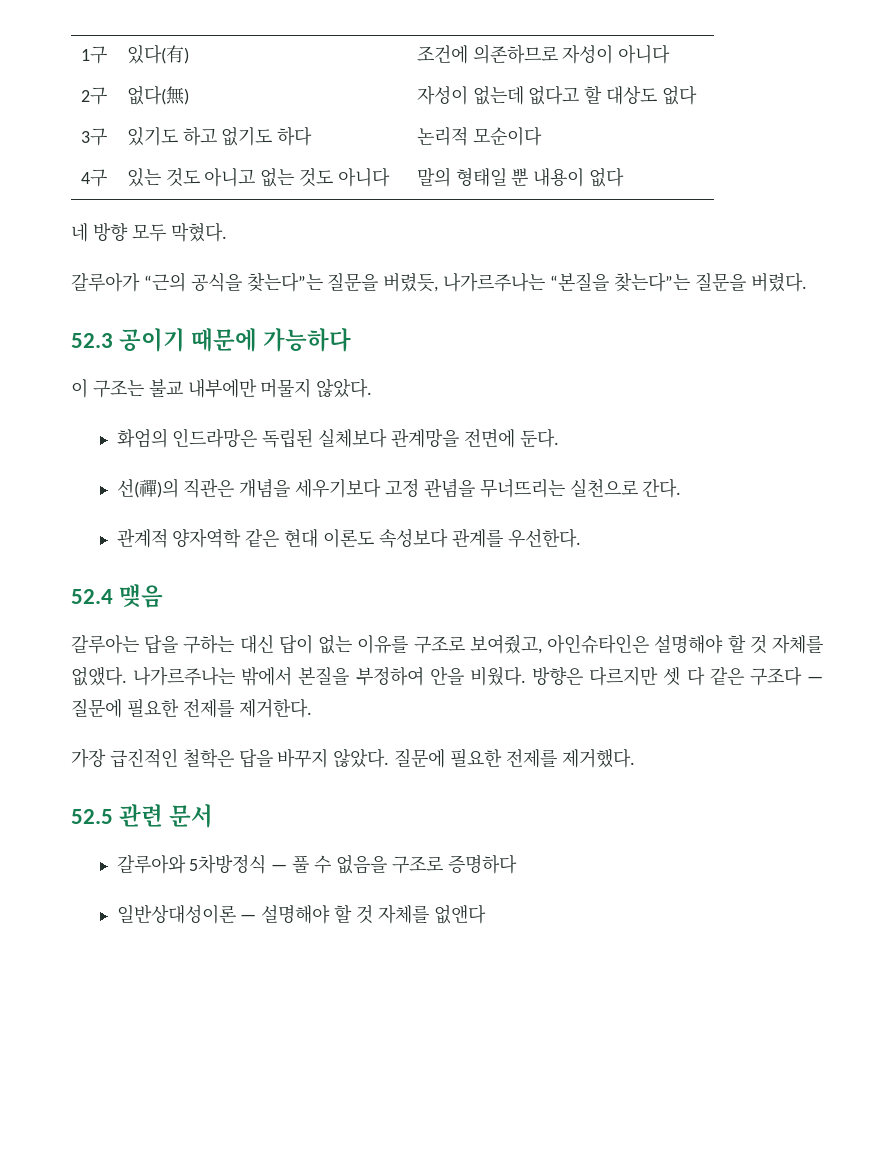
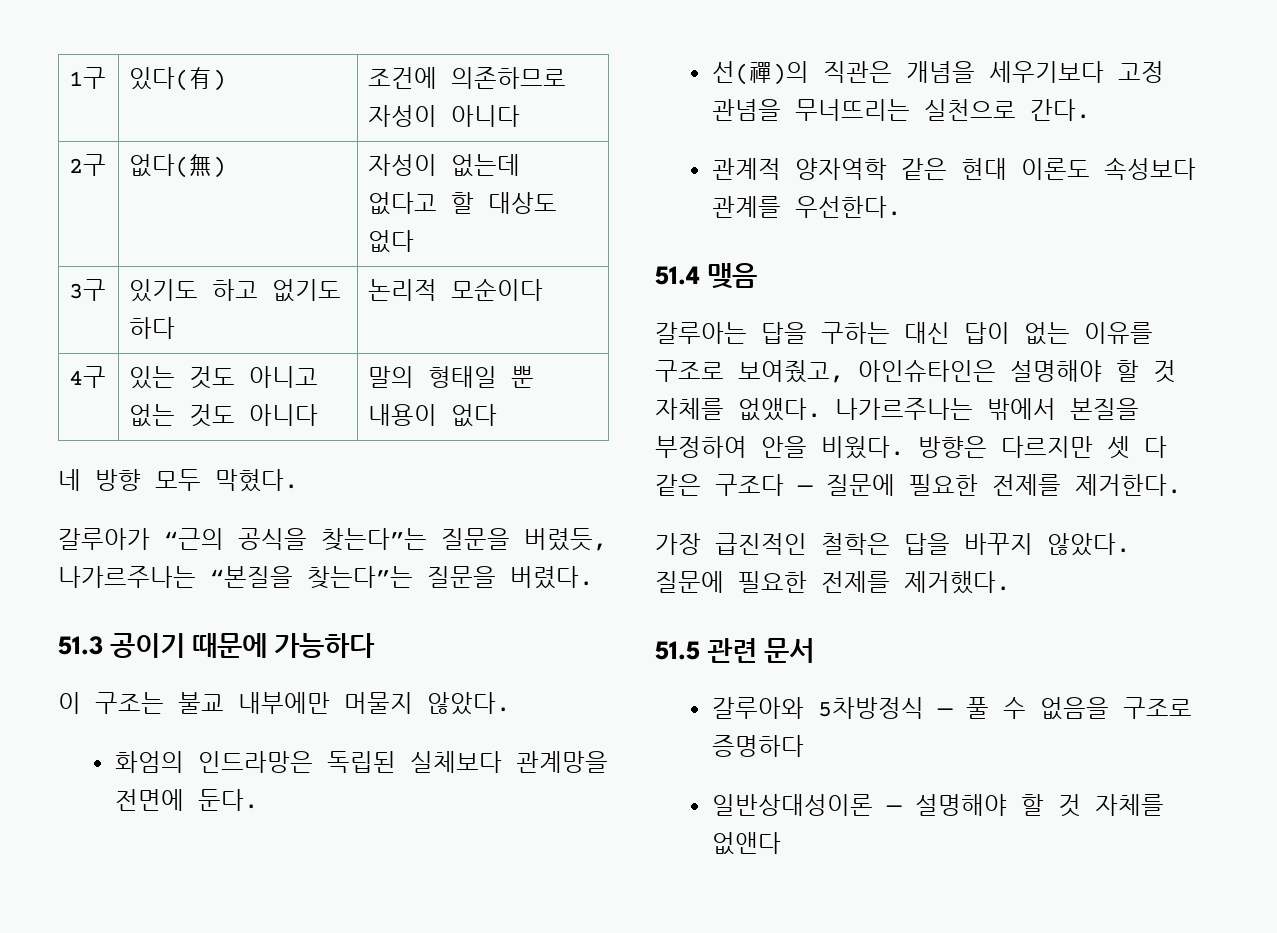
- 52.3 공이기 때문에 가능하다
+ 51.3 공이기 때문에 가능하다
- 52.4 맺음
+ 51.4 맺음
- 52.5 관련 문서
+ 51.5 관련 문서

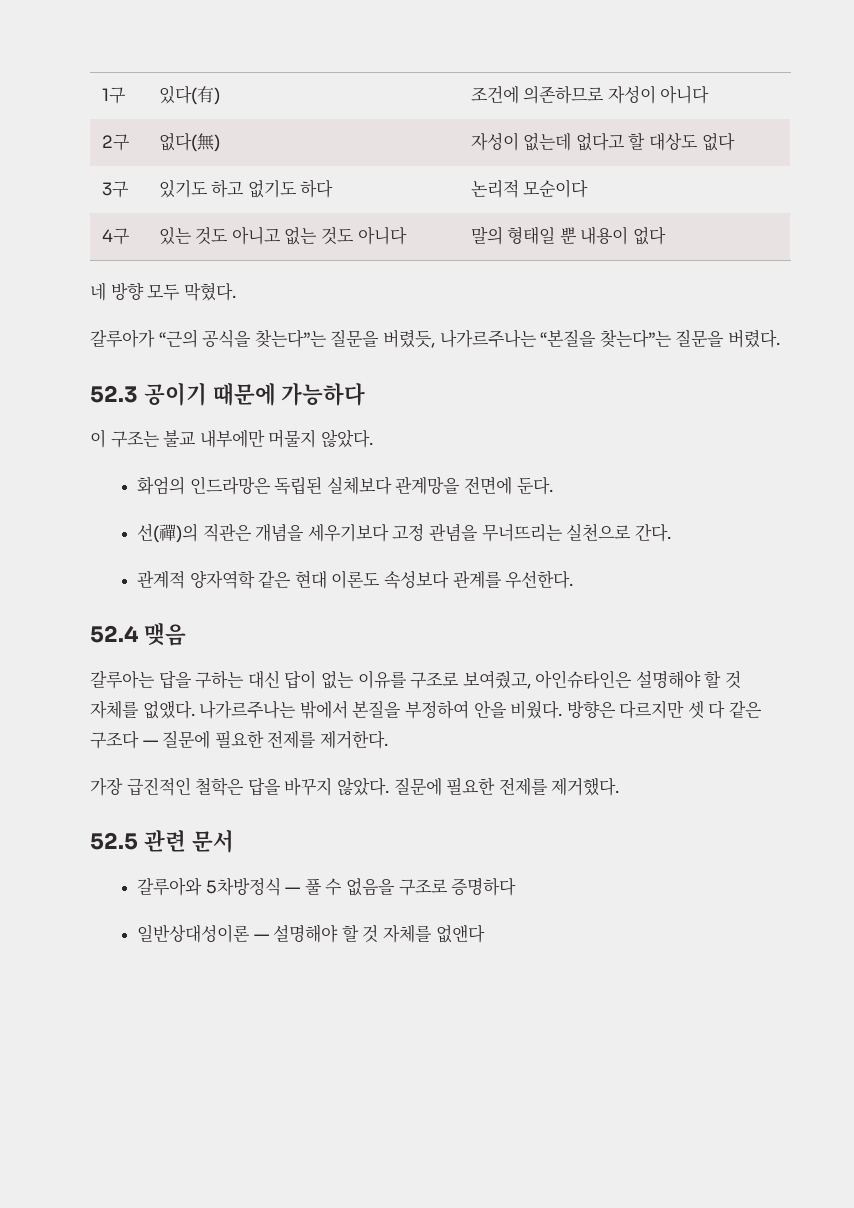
- 51.3 공이기 때문에 가능하다
+ 52.3 공이기 때문에 가능하다
- 51.4 맺음
+ 52.4 맺음
- 51.5 관련 문서
+ 52.5 관련 문서

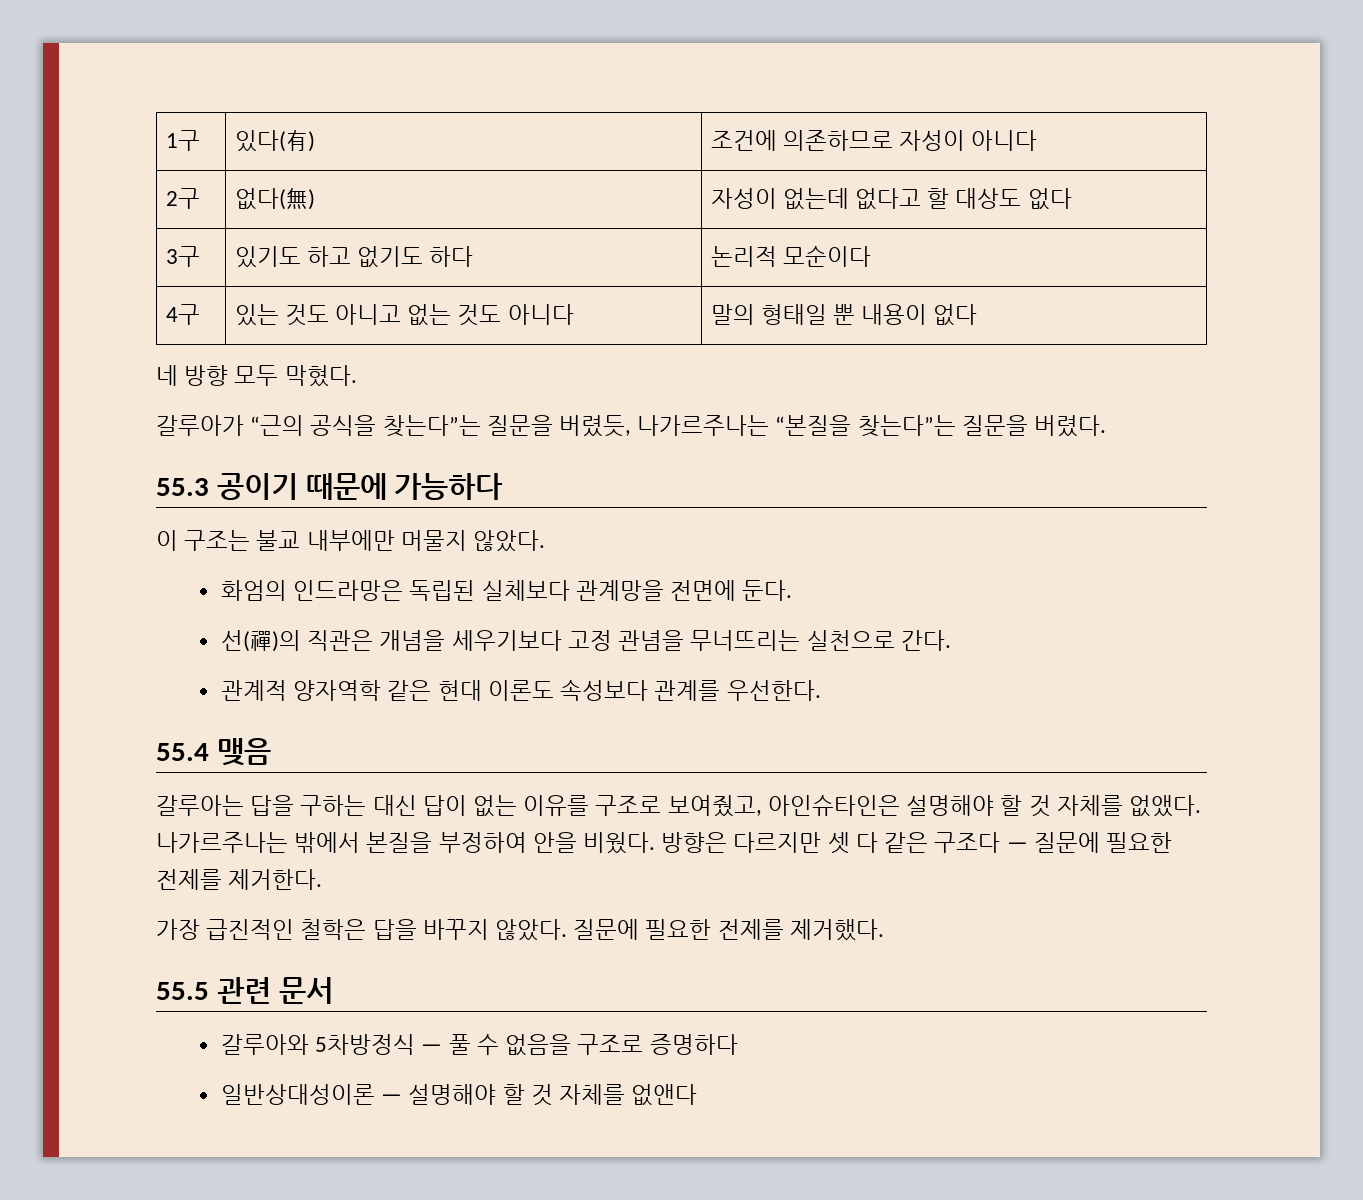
- 52.3 공이기 때문에 가능하다
+ 55.3 공이기 때문에 가능하다
- 52.4 맺음
+ 55.4 맺음
- 52.5 관련 문서
+ 55.5 관련 문서

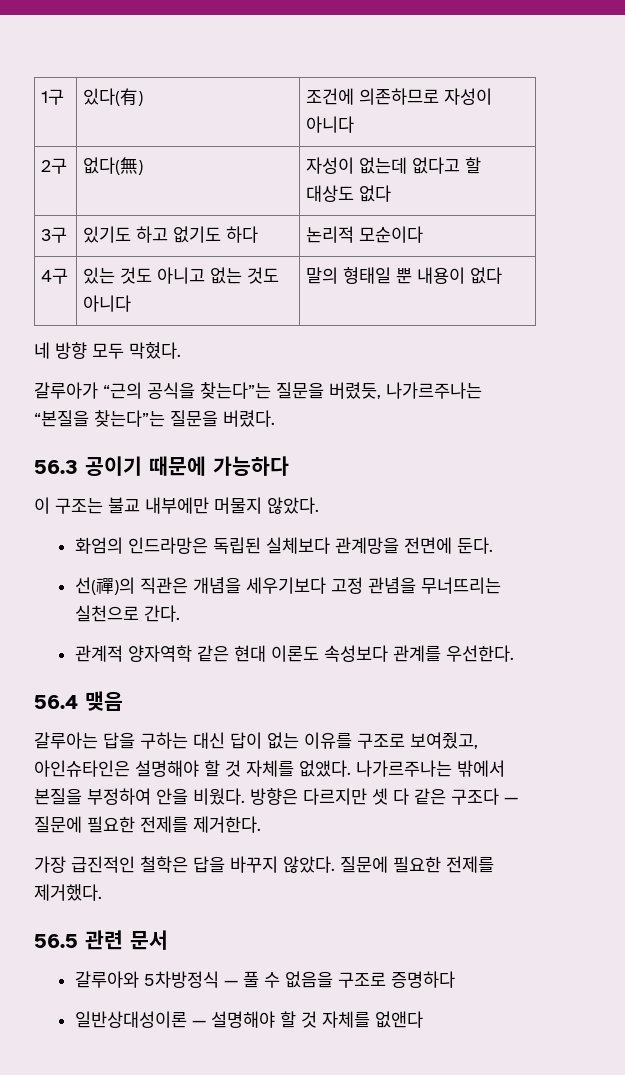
- 55.3 공이기 때문에 가능하다
+ 56.3 공이기 때문에 가능하다
- 55.4 맺음
+ 56.4 맺음
- 55.5 관련 문서
+ 56.5 관련 문서

